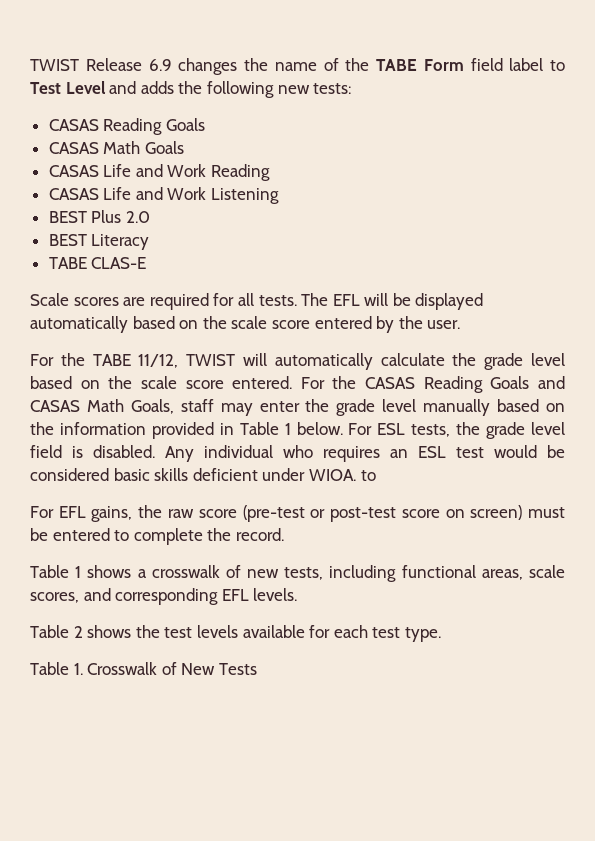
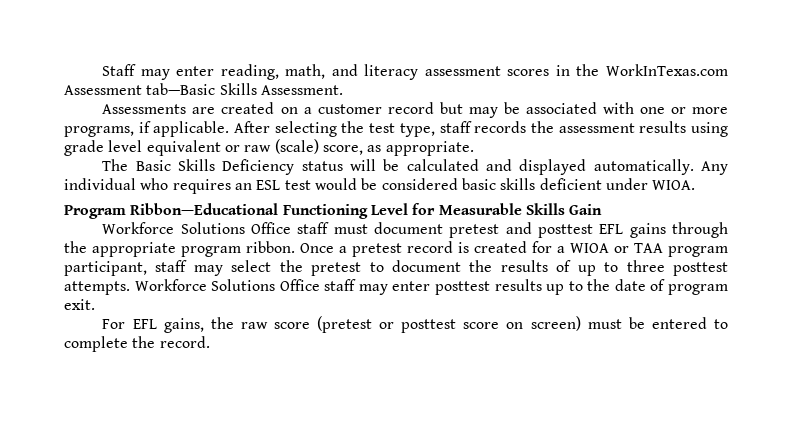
- TWIST Release 6.9 changes the name of the TABE Form field label to Test Level and adds the following new tests:
- CASAS Reading Goals
- CASAS Math Goals
- CASAS Life and Work Reading
- CASAS Life and Work Listening
- BEST Plus 2.0
- BEST Literacy
- TABE CLAS-E
- Scale scores are required for all tests. The EFL will be displayed automatically based on the scale score entered by the user.
- For the TABE 11/12, TWIST will automatically calculate the grade level based on the scale score entered. For the CASAS Reading Goals and CASAS Math Goals, staff may enter the grade level manually based on the information provided in Table 1 below. For ESL tests, the grade level field is disabled.
+ Staff may enter reading, math, and literacy assessment scores in the WorkInTexas.com Assessment tab—Basic Skills Assessment.
+ Assessments are created on a customer record but may be associated with one or more programs, if applicable. After selecting the test type, staff records the assessment results using grade level equivalent or raw (scale) score, as appropriate.
+ The Basic Skills Deficiency status will be calculated and displayed automatically.
- Any individual who requires an ESL test would be considered basic skills deficient under WIOA. to
+ Any individual who requires an ESL test would be considered basic skills deficient under WIOA.
+ Program Ribbon—Educational Functioning Level for Measurable Skills Gain
+ Workforce Solutions Office staff must document pretest and posttest EFL gains through the appropriate program ribbon. Once a pretest record is created for a WIOA or TAA program participant, staff may select the pretest to document the results of up to three posttest attempts. Workforce Solutions Office staff may enter posttest results up to the date of program exit.
- For EFL gains, the raw score (pre-test or post-test score on screen) must be entered to complete the record.
+ For EFL gains, the raw score (pretest or posttest score on screen) must be entered to complete the record.
- Table 1 shows a crosswalk of new tests, including functional areas, scale scores, and corresponding EFL levels.
- Table 2 shows the test levels available for each test type.
- Table 1. Crosswalk of New Tests

